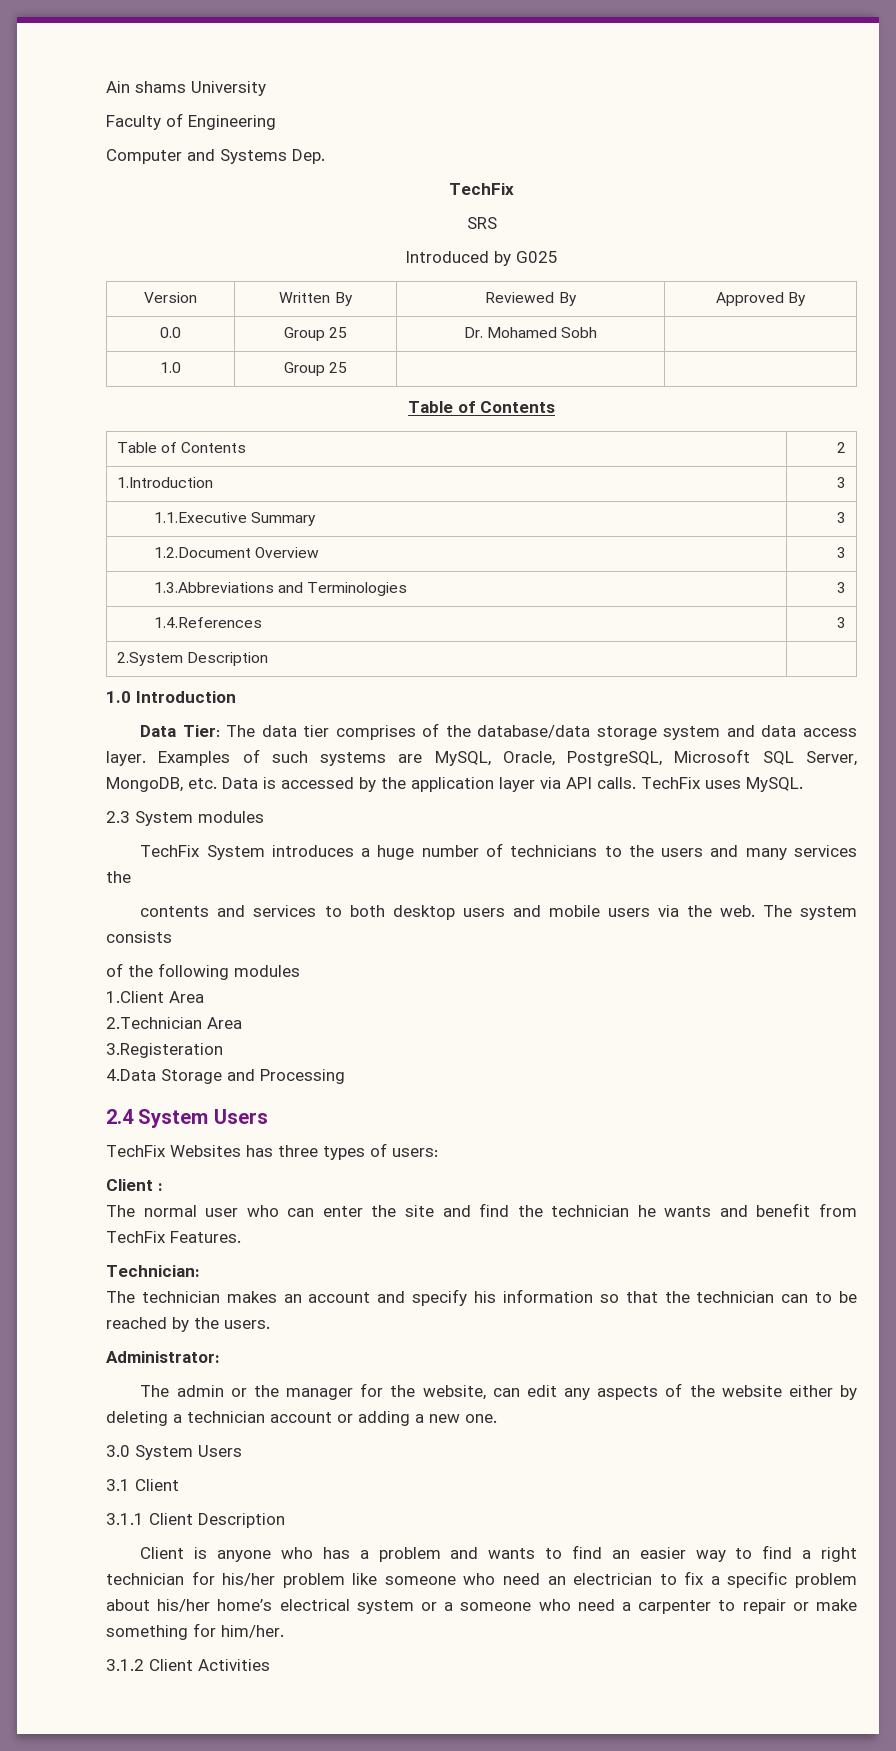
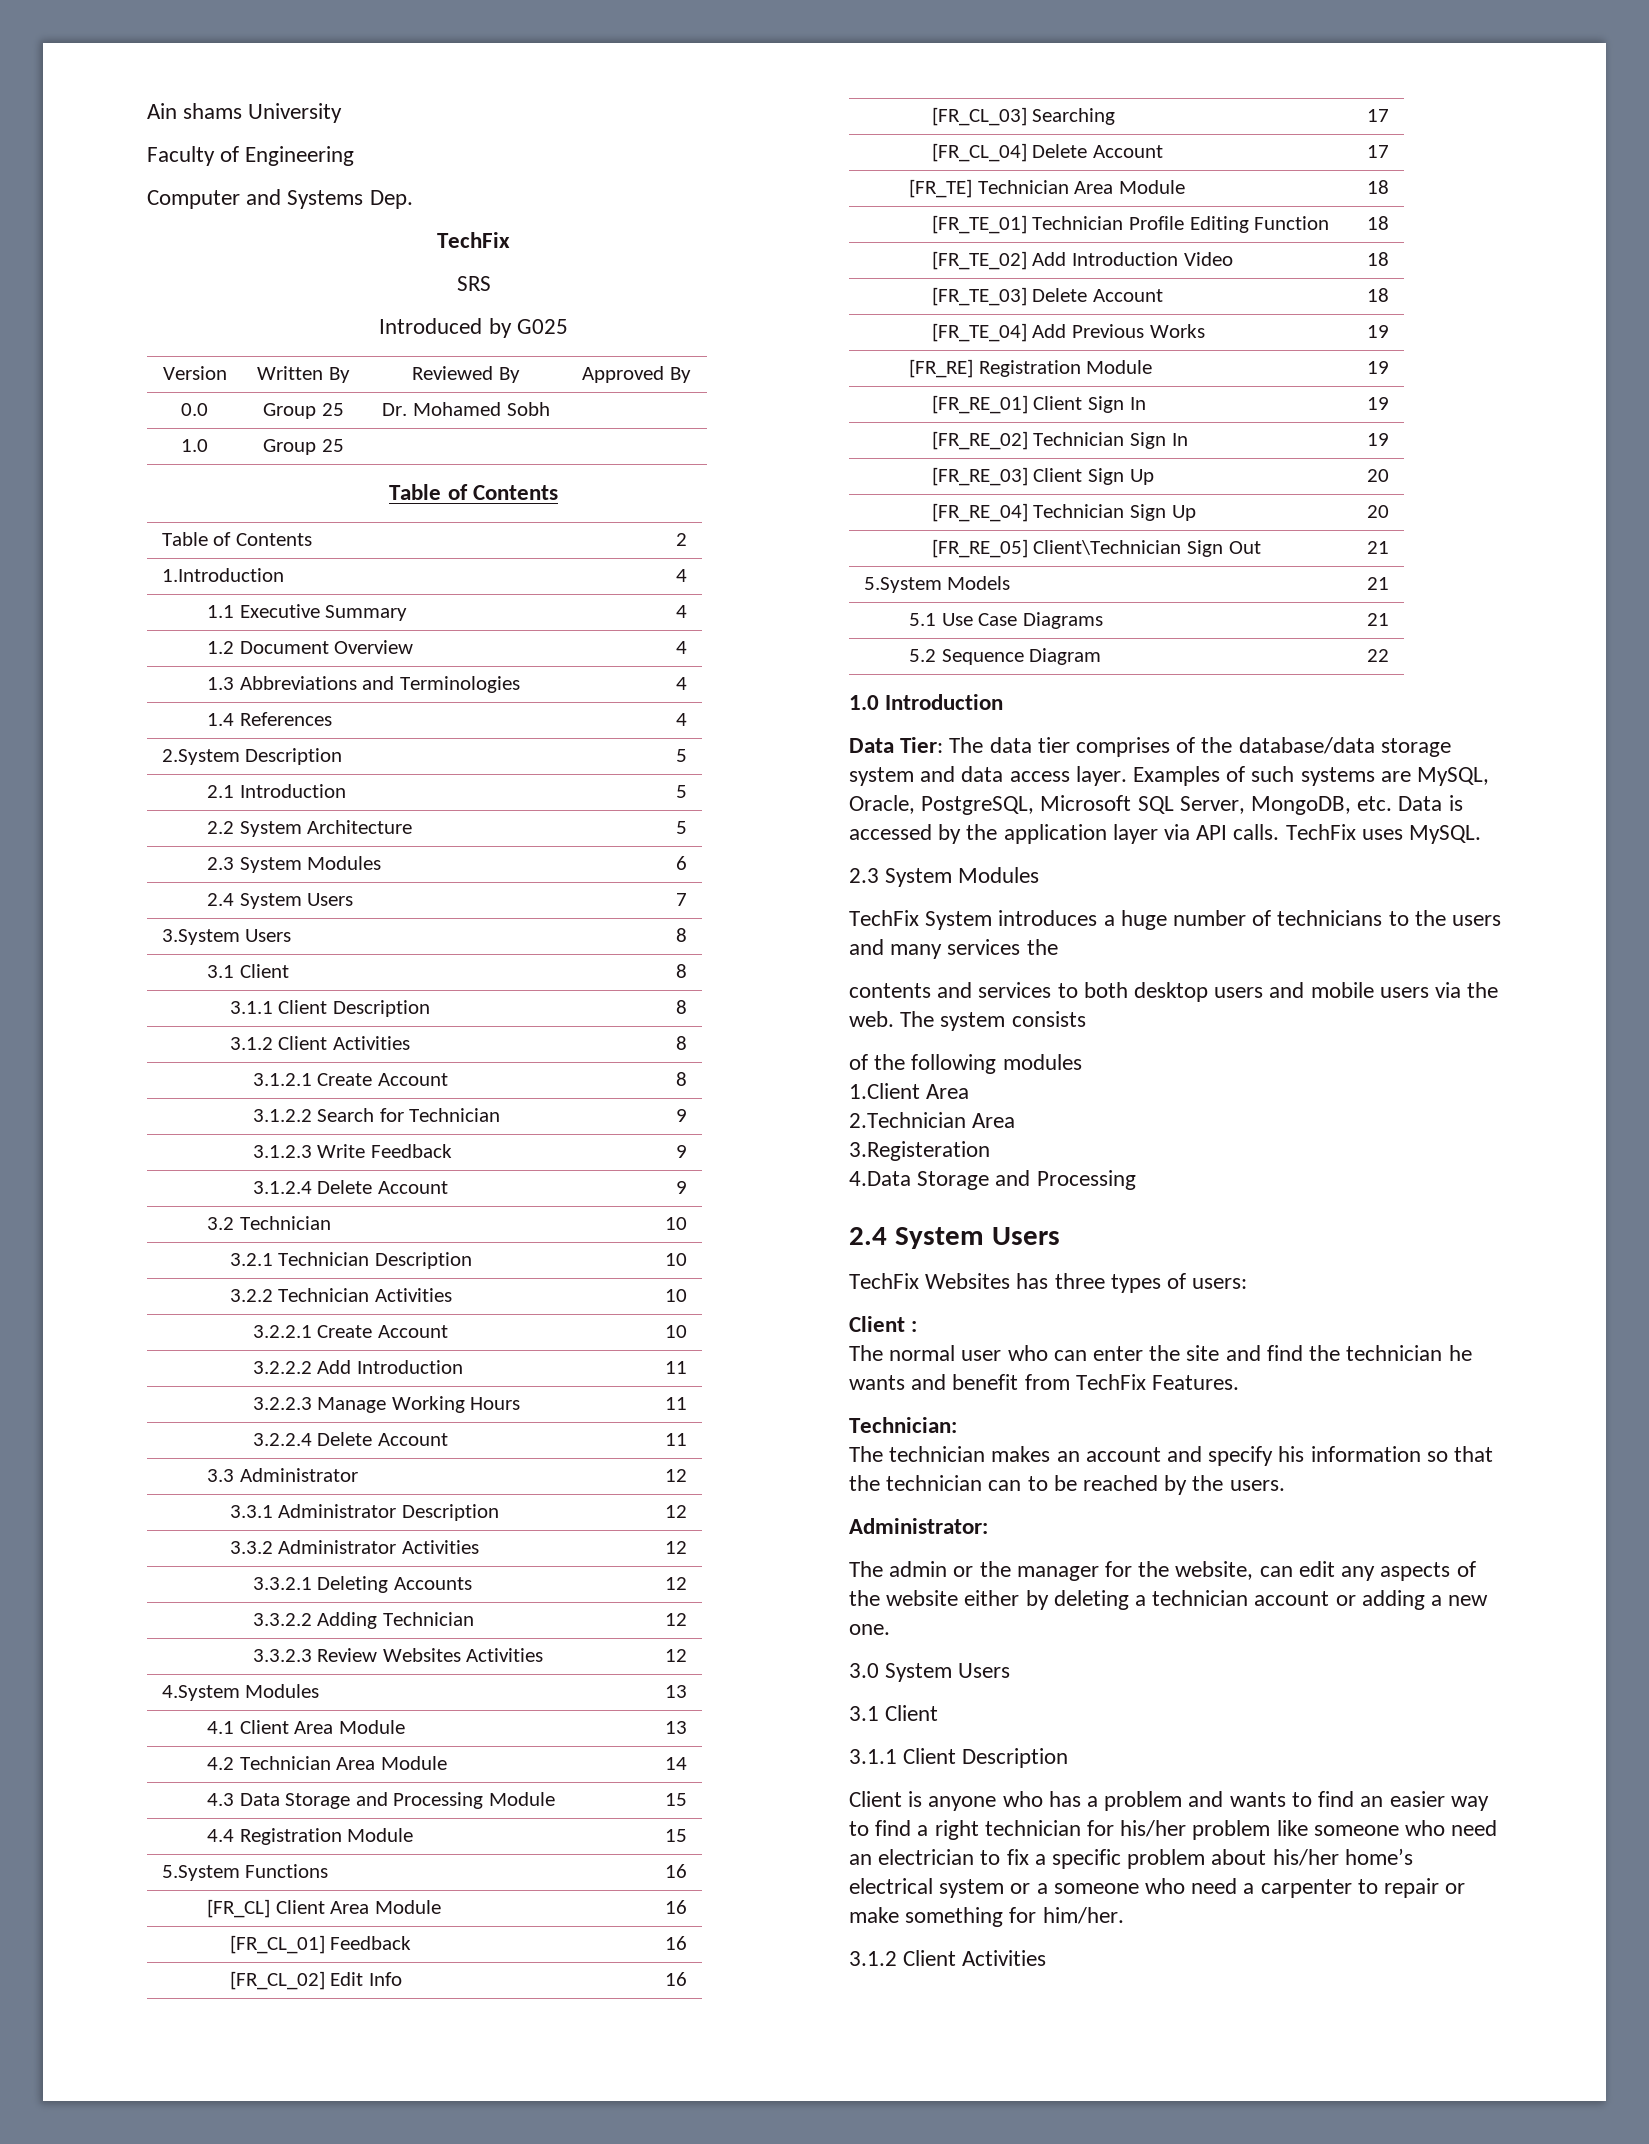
- 1.Introduction | 3
- 1.1.Executive Summary | 3
- 1.2.Document Overview | 3
- 1.3.Abbreviations and Terminologies | 3
- 1.4.References | 3
- 2.System Description |
+ 1.Introduction | 4
+ 1.1 Executive Summary | 4
+ 1.2 Document Overview | 4
+ 1.3 Abbreviations and Terminologies | 4
+ 1.4 References | 4
+ 2.System Description | 5
+ 2.1 Introduction | 5
+ 2.2 System Architecture | 5
+ 2.3 System Modules | 6
+ 2.4 System Users | 7
+ 3.System Users | 8
+ 3.1 Client | 8
+ 3.1.1 Client Description | 8
+ 3.1.2 Client Activities | 8
+ 3.1.2.1 Create Account | 8
+ 3.1.2.2 Search for Technician | 9
+ 3.1.2.3 Write Feedback | 9
+ 3.1.2.4 Delete Account | 9
+ 3.2 Technician | 10
+ 3.2.1 Technician Description | 10
+ 3.2.2 Technician Activities | 10
+ 3.2.2.1 Create Account | 10
+ 3.2.2.2 Add Introduction | 11
+ 3.2.2.3 Manage Working Hours | 11
+ 3.2.2.4 Delete Account | 11
+ 3.3 Administrator | 12
+ 3.3.1 Administrator Description | 12
+ 3.3.2 Administrator Activities | 12
+ 3.3.2.1 Deleting Accounts | 12
+ 3.3.2.2 Adding Technician | 12
+ 3.3.2.3 Review Websites Activities | 12
+ 4.System Modules | 13
+ 4.1 Client Area Module | 13
+ 4.2 Technician Area Module | 14
+ 4.3 Data Storage and Processing Module | 15
+ 4.4 Registration Module | 15
+ 5.System Functions | 16
+ [FR_CL] Client Area Module | 16
+ [FR_CL_01] Feedback | 16
+ [FR_CL_02] Edit Info | 16
+ [FR_CL_03] Searching | 17
+ [FR_CL_04] Delete Account | 17
+ [FR_TE] Technician Area Module | 18
+ [FR_TE_01] Technician Profile Editing Function | 18
+ [FR_TE_02] Add Introduction Video | 18
+ [FR_TE_03] Delete Account | 18
+ [FR_TE_04] Add Previous Works | 19
+ [FR_RE] Registration Module | 19
+ [FR_RE_01] Client Sign In | 19
+ [FR_RE_02] Technician Sign In | 19
+ [FR_RE_03] Client Sign Up | 20
+ [FR_RE_04] Technician Sign Up | 20
+ [FR_RE_05] Client\Technician Sign Out | 21
+ 5.System Models | 21
+ 5.1 Use Case Diagrams | 21
+ 5.2 Sequence Diagram | 22
  TechFix uses MySQL.
- 2.3 System modules
+ 2.3 System Modules

